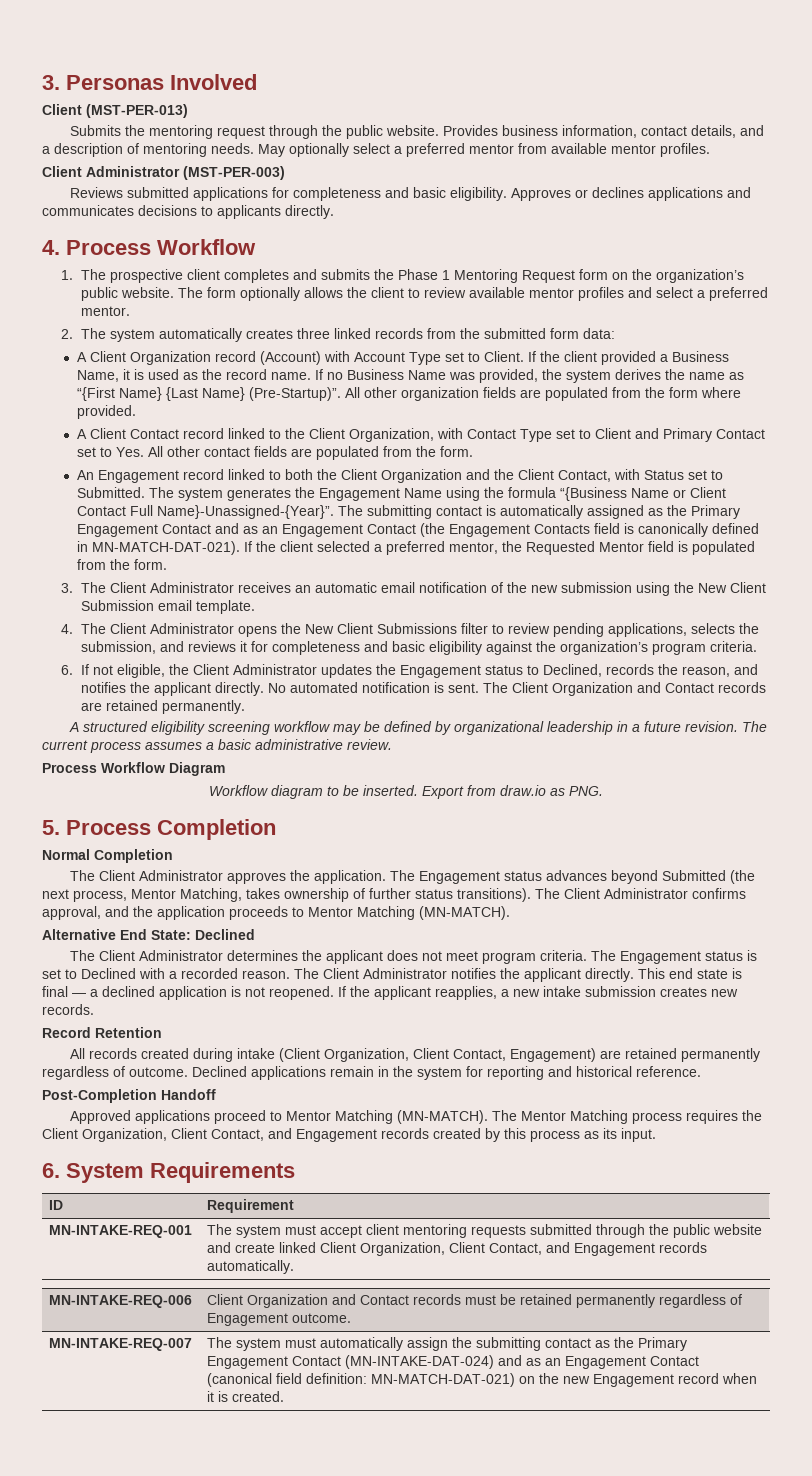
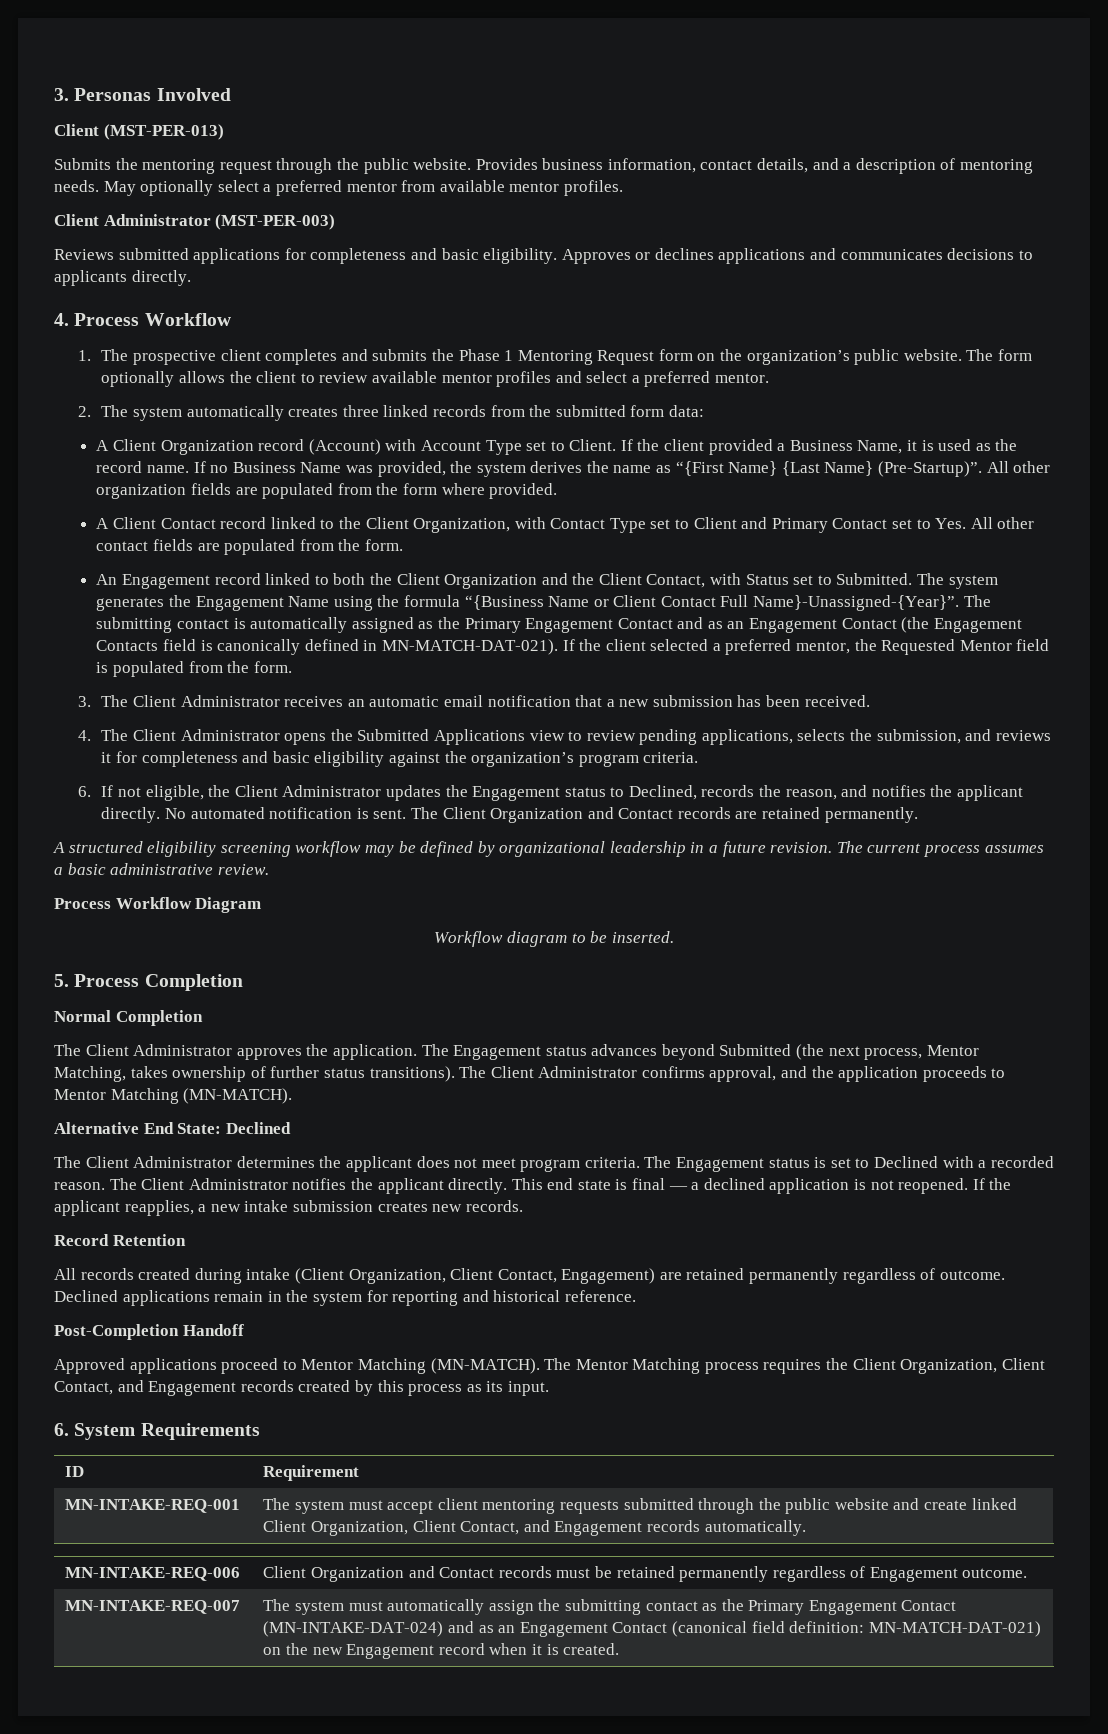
- 3. The Client Administrator receives an automatic email notification of the new submission using the New Client Submission email template.
+ 3. The Client Administrator receives an automatic email notification that a new submission has been received.
- 4. The Client Administrator opens the New Client Submissions filter to review pending applications, selects the submission, and reviews it for completeness and basic eligibility against the organization’s program criteria.
+ 4. The Client Administrator opens the Submitted Applications view to review pending applications, selects the submission, and reviews it for completeness and basic eligibility against the organization’s program criteria.
- Export from draw.io as PNG.

